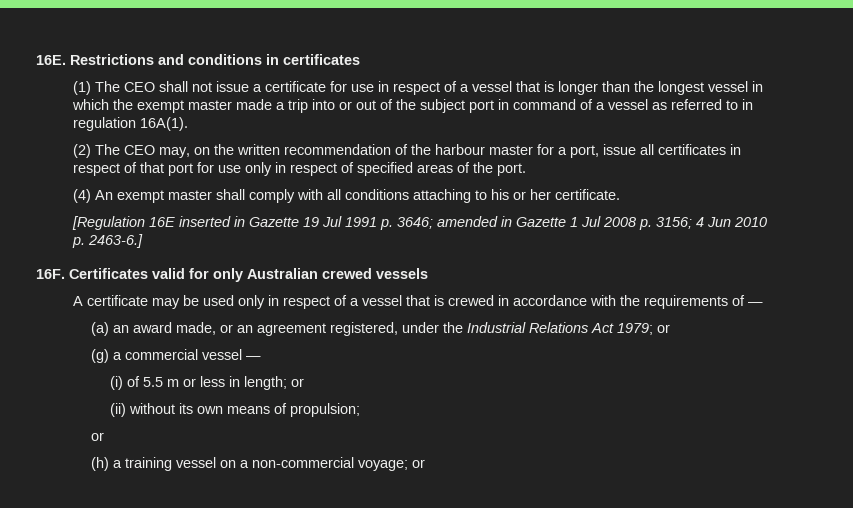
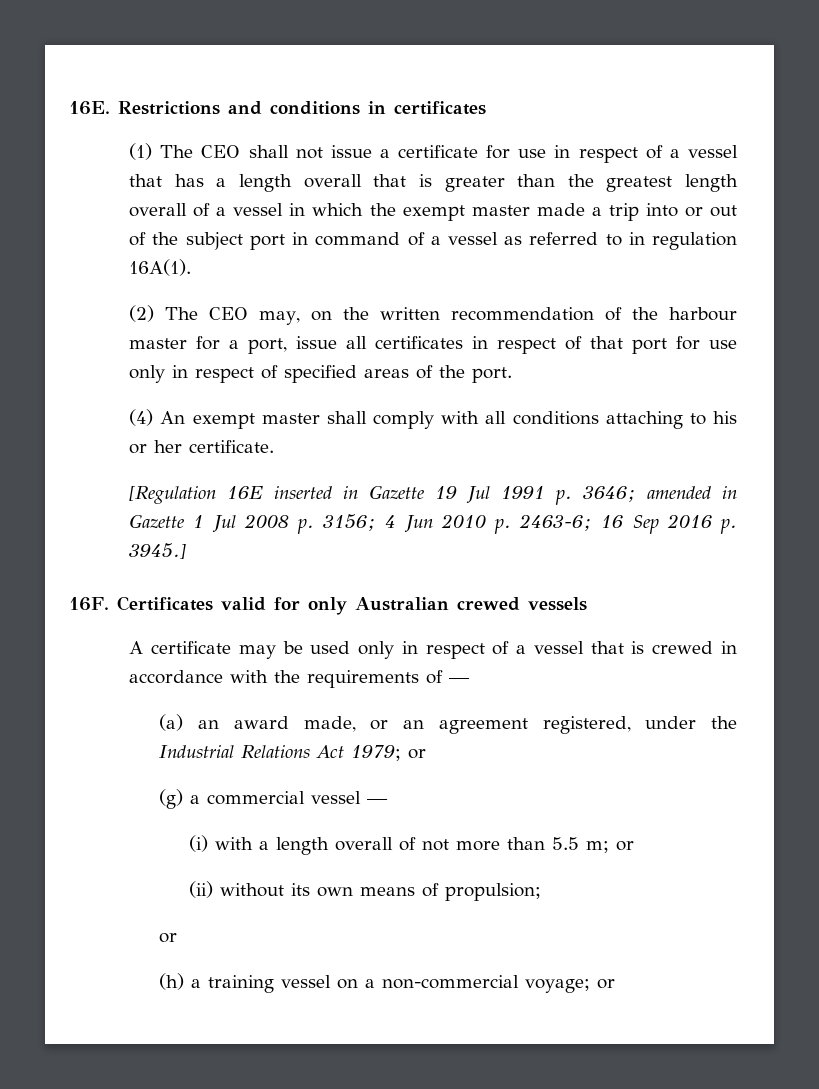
- (1) The CEO shall not issue a certificate for use in respect of a vessel that is longer than the longest vessel in which the exempt master made a trip into or out of the subject port in command of a vessel as referred to in regulation 16A(1).
+ (1) The CEO shall not issue a certificate for use in respect of a vessel that has a length overall that is greater than the greatest length overall of a vessel in which the exempt master made a trip into or out of the subject port in command of a vessel as referred to in regulation 16A(1).
- [Regulation 16E inserted in Gazette 19 Jul 1991 p. 3646; amended in Gazette 1 Jul 2008 p. 3156; 4 Jun 2010 p. 2463-6.]
+ [Regulation 16E inserted in Gazette 19 Jul 1991 p. 3646; amended in Gazette 1 Jul 2008 p. 3156; 4 Jun 2010 p. 2463-6; 16 Sep 2016 p. 3945.]
- (i) of 5.5 m or less in length; or
+ (i) with a length overall of not more than 5.5 m; or

